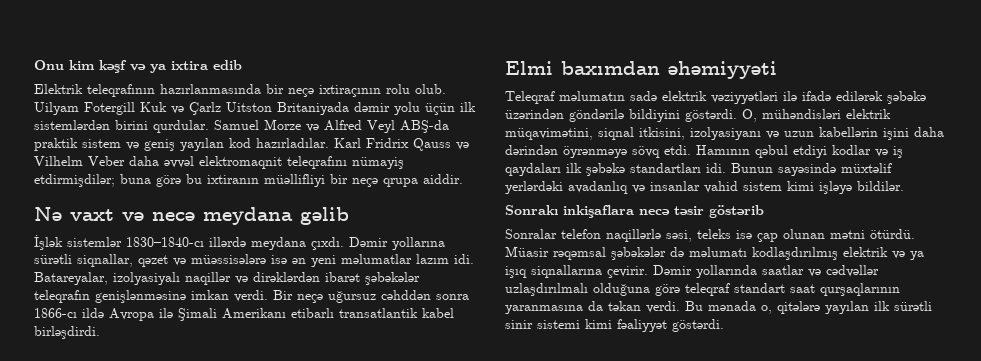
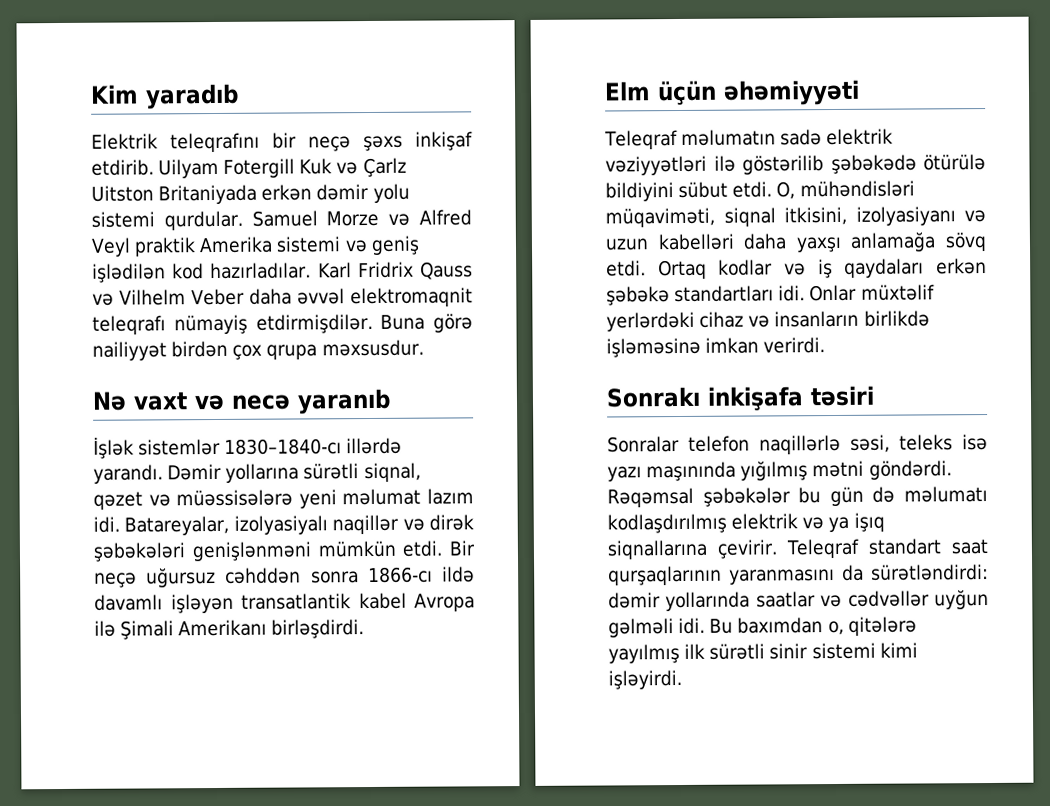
- Onu kim kəşf və ya ixtira edib
- Elektrik teleqrafının hazırlanmasında bir neçə ixtiraçının rolu olub.
+ Kim yaradıb
+ Elektrik teleqrafını bir neçə şəxs inkişaf etdirib.
- Uilyam Fotergill Kuk və Çarlz Uitston Britaniyada dəmir yolu üçün ilk sistemlərdən birini qurdular.
+ Uilyam Fotergill Kuk və Çarlz Uitston Britaniyada erkən dəmir yolu sistemi qurdular.
- Samuel Morze və Alfred Veyl ABŞ-da praktik sistem və geniş yayılan kod hazırladılar.
+ Samuel Morze və Alfred Veyl praktik Amerika sistemi və geniş işlədilən kod hazırladılar.
- Karl Fridrix Qauss və Vilhelm Veber daha əvvəl elektromaqnit teleqrafını nümayiş etdirmişdilər; buna görə bu ixtiranın müəllifliyi bir neçə qrupa aiddir.
+ Karl Fridrix Qauss və Vilhelm Veber daha əvvəl elektromaqnit teleqrafı nümayiş etdirmişdilər. Buna görə nailiyyət birdən çox qrupa məxsusdur.
- Nə vaxt və necə meydana gəlib
+ Nə vaxt və necə yaranıb
- İşlək sistemlər 1830–1840-cı illərdə meydana çıxdı.
+ İşlək sistemlər 1830–1840-cı illərdə yarandı.
- Dəmir yollarına sürətli siqnallar, qəzet və müəssisələrə isə ən yeni məlumatlar lazım idi.
+ Dəmir yollarına sürətli siqnal, qəzet və müəssisələrə yeni məlumat lazım idi.
- Batareyalar, izolyasiyalı naqillər və dirəklərdən ibarət şəbəkələr teleqrafın genişlənməsinə imkan verdi.
+ Batareyalar, izolyasiyalı naqillər və dirək şəbəkələri genişlənməni mümkün etdi.
- Bir neçə uğursuz cəhddən sonra 1866-cı ildə Avropa ilə Şimali Amerikanı etibarlı transatlantik kabel birləşdirdi.
+ Bir neçə uğursuz cəhddən sonra 1866-cı ildə davamlı işləyən transatlantik kabel Avropa ilə Şimali Amerikanı birləşdirdi.
- Elmi baxımdan əhəmiyyəti
+ Elm üçün əhəmiyyəti
- Teleqraf məlumatın sadə elektrik vəziyyətləri ilə ifadə edilərək şəbəkə üzərindən göndərilə bildiyini göstərdi. O, mühəndisləri elektrik müqavimətini, siqnal itkisini, izolyasiyanı və uzun kabellərin işini daha dərindən öyrənməyə sövq etdi. Hamının qəbul etdiyi kodlar və iş qaydaları ilk şəbəkə standartları idi.
+ Teleqraf məlumatın sadə elektrik vəziyyətləri ilə göstərilib şəbəkədə ötürülə bildiyini sübut etdi. O, mühəndisləri müqaviməti, siqnal itkisini, izolyasiyanı və uzun kabelləri daha yaxşı anlamağa sövq etdi. Ortaq kodlar və iş qaydaları erkən şəbəkə standartları idi.
- Bunun sayəsində müxtəlif yerlərdəki avadanlıq və insanlar vahid sistem kimi işləyə bildilər.
- Sonrakı inkişaflara necə təsir göstərib
+ Onlar müxtəlif yerlərdəki cihaz və insanların birlikdə işləməsinə imkan verirdi.
+ Sonrakı inkişafa təsiri
- Sonralar telefon naqillərlə səsi, teleks isə çap olunan mətni ötürdü. Müasir rəqəmsal şəbəkələr də məlumatı kodlaşdırılmış elektrik və ya işıq siqnallarına çevirir.
+ Sonralar telefon naqillərlə səsi, teleks isə yazı maşınında yığılmış mətni göndərdi. Rəqəmsal şəbəkələr bu gün də məlumatı kodlaşdırılmış elektrik və ya işıq siqnallarına çevirir.
- Dəmir yollarında saatlar və cədvəllər uzlaşdırılmalı olduğuna görə teleqraf standart saat qurşaqlarının yaranmasına da təkan verdi. Bu mənada o, qitələrə yayılan ilk sürətli sinir sistemi kimi fəaliyyət göstərdi.
+ Teleqraf standart saat qurşaqlarının yaranmasını da sürətləndirdi: dəmir yollarında saatlar və cədvəllər uyğun gəlməli idi. Bu baxımdan o, qitələrə yayılmış ilk sürətli sinir sistemi kimi işləyirdi.

